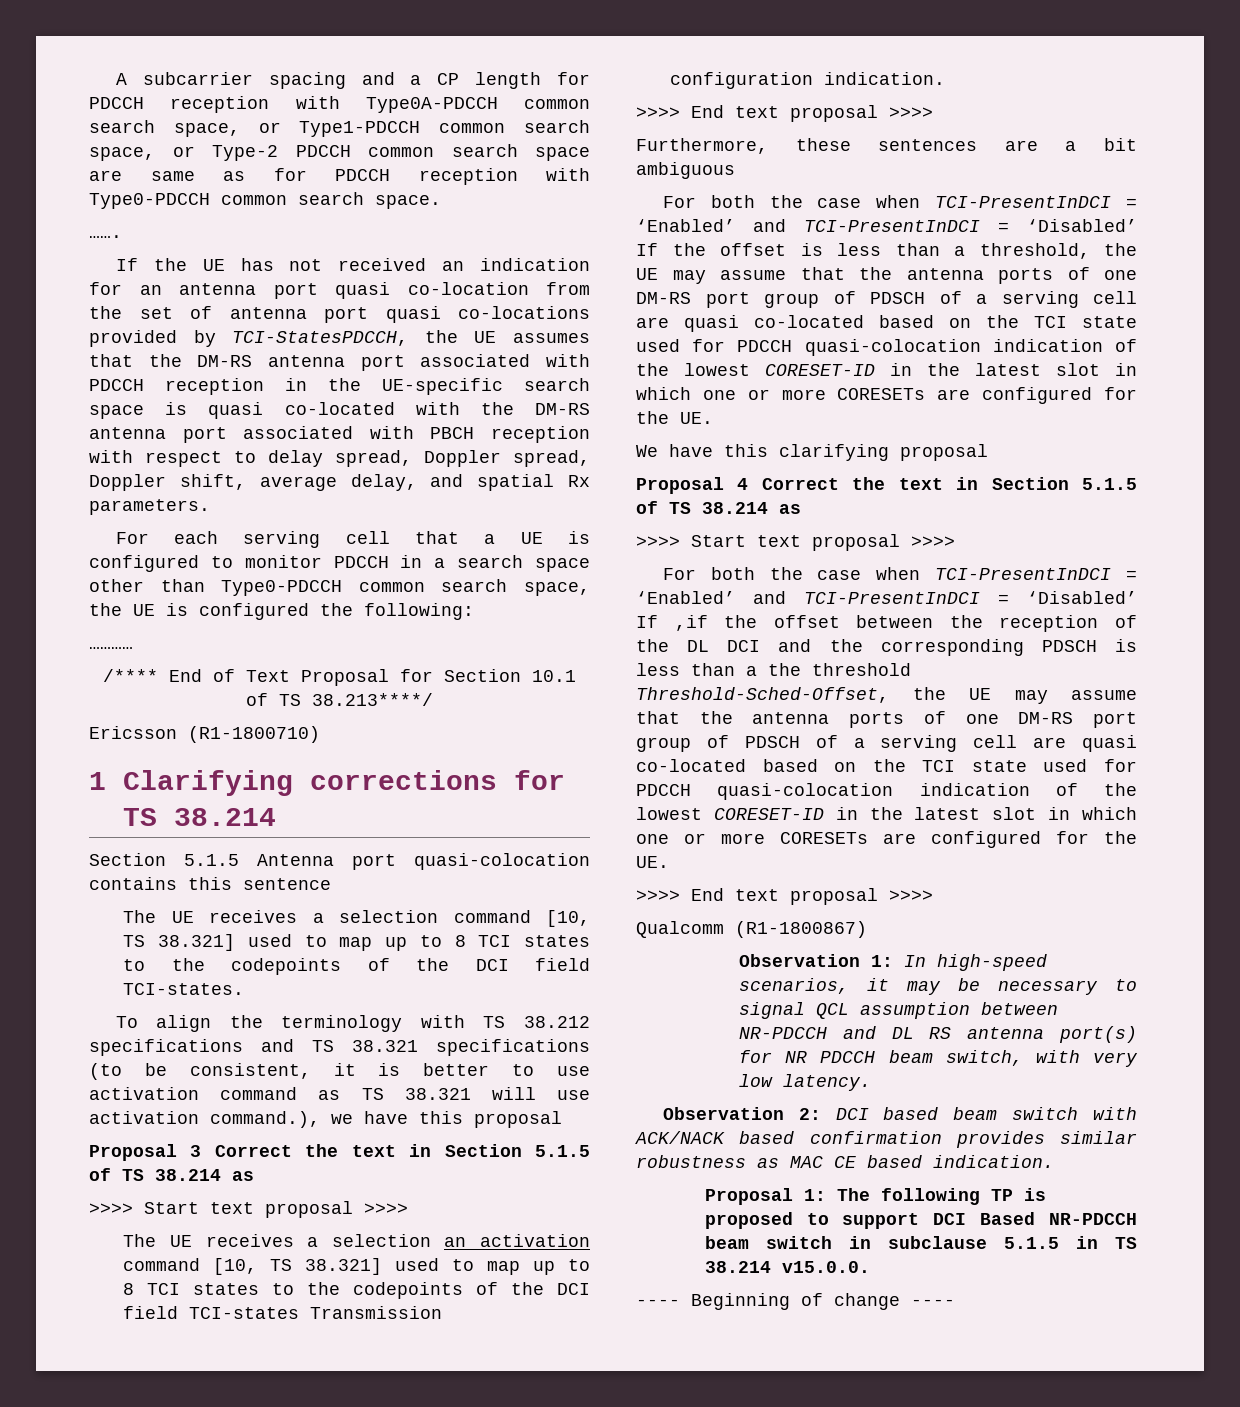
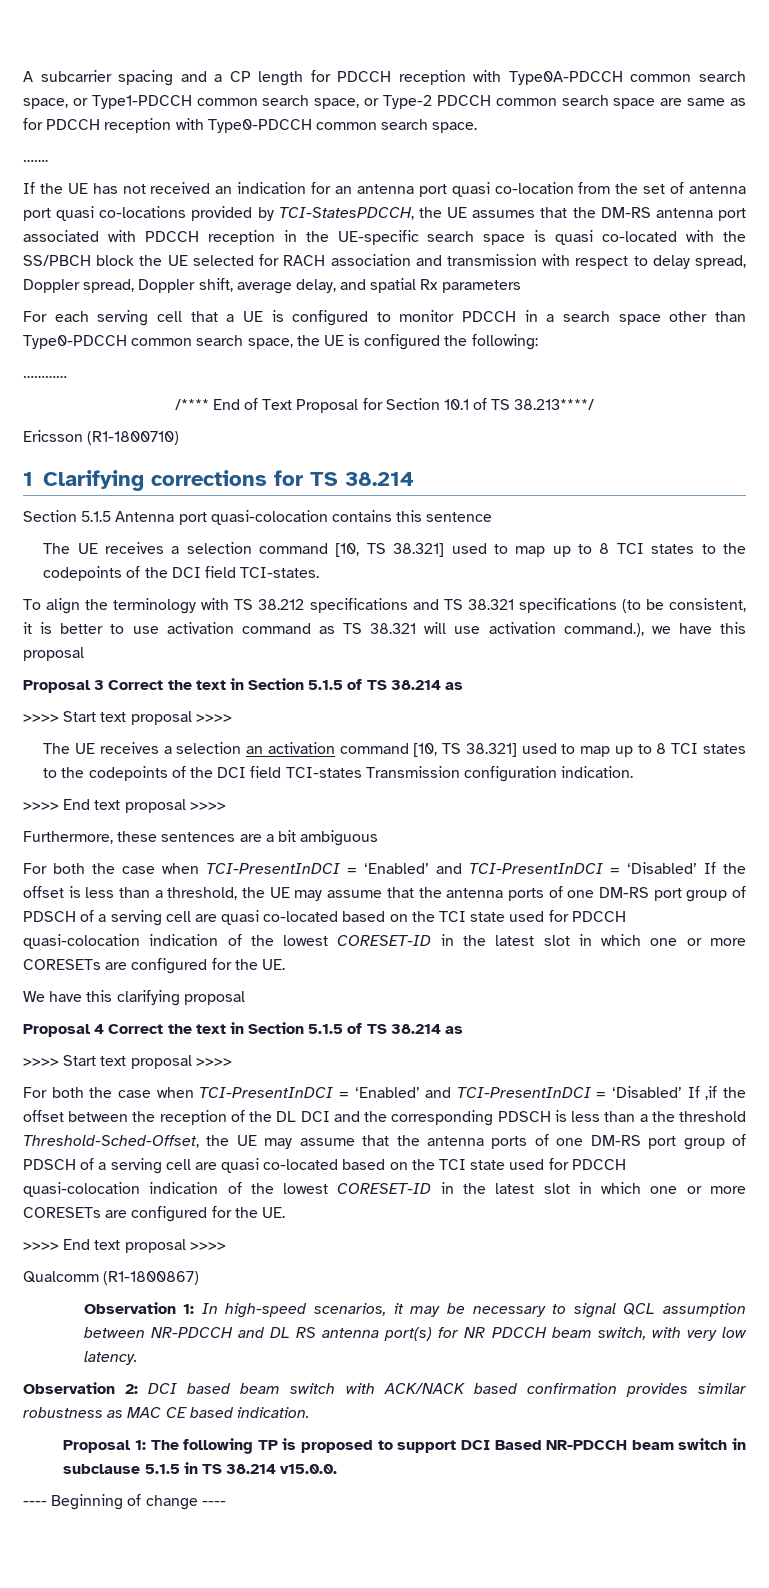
- If the UE has not received an indication for an antenna port quasi co-location from the set of antenna port quasi co-locations provided by TCI-StatesPDCCH, the UE assumes that the DM-RS antenna port associated with PDCCH reception in the UE-specific search space is quasi co-located with the DM-RS antenna port associated with PBCH reception with respect to delay spread, Doppler spread, Doppler shift, average delay, and spatial Rx parameters.
+ If the UE has not received an indication for an antenna port quasi co-location from the set of antenna port quasi co-locations provided by TCI-StatesPDCCH, the UE assumes that the DM-RS antenna port associated with PDCCH reception in the UE-specific search space is quasi co-located with the SS/PBCH block the UE selected for RACH association and transmission with respect to delay spread, Doppler spread, Doppler shift, average delay, and spatial Rx parameters

